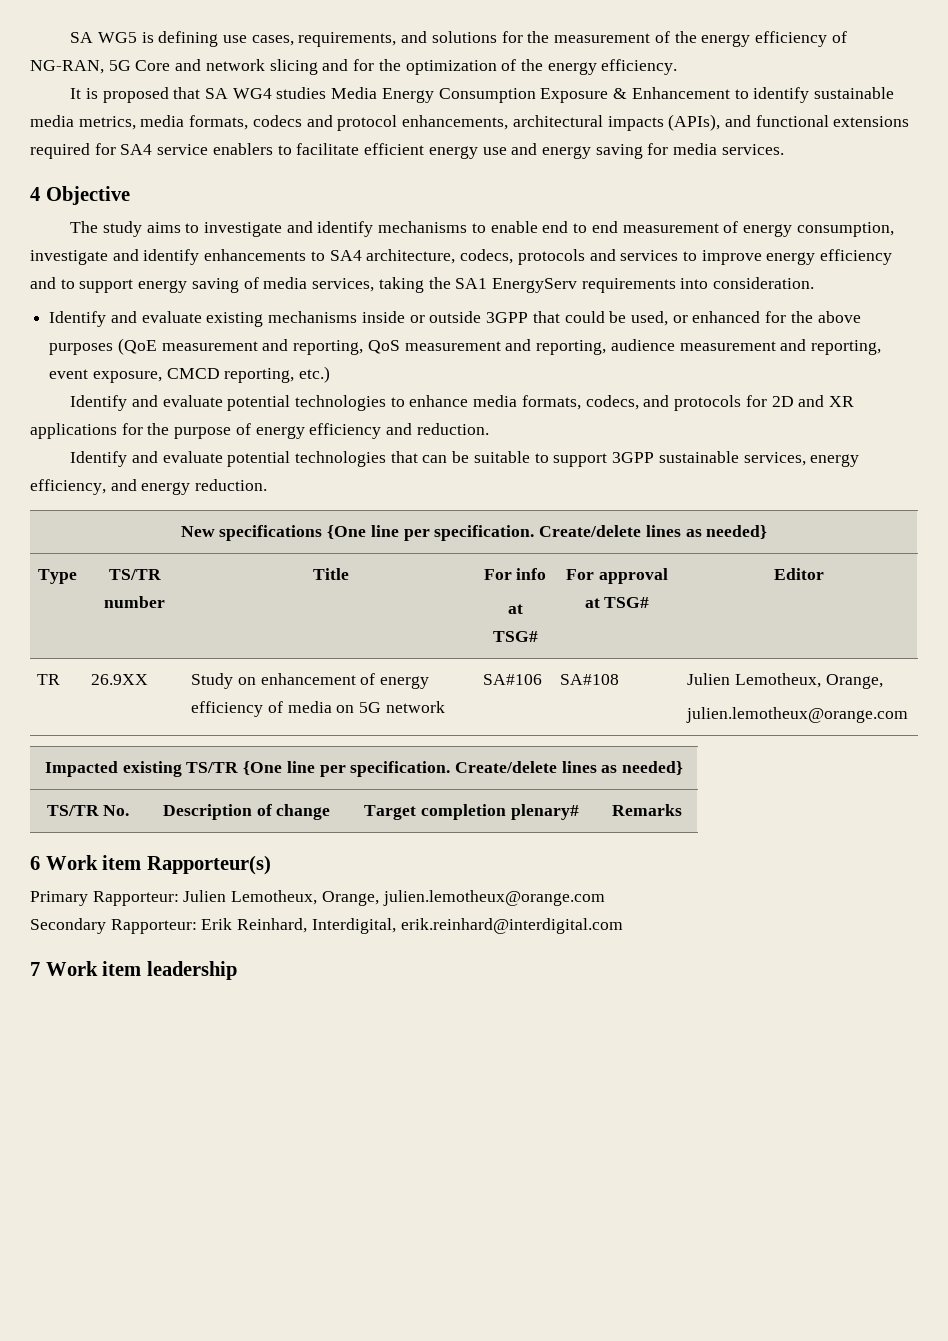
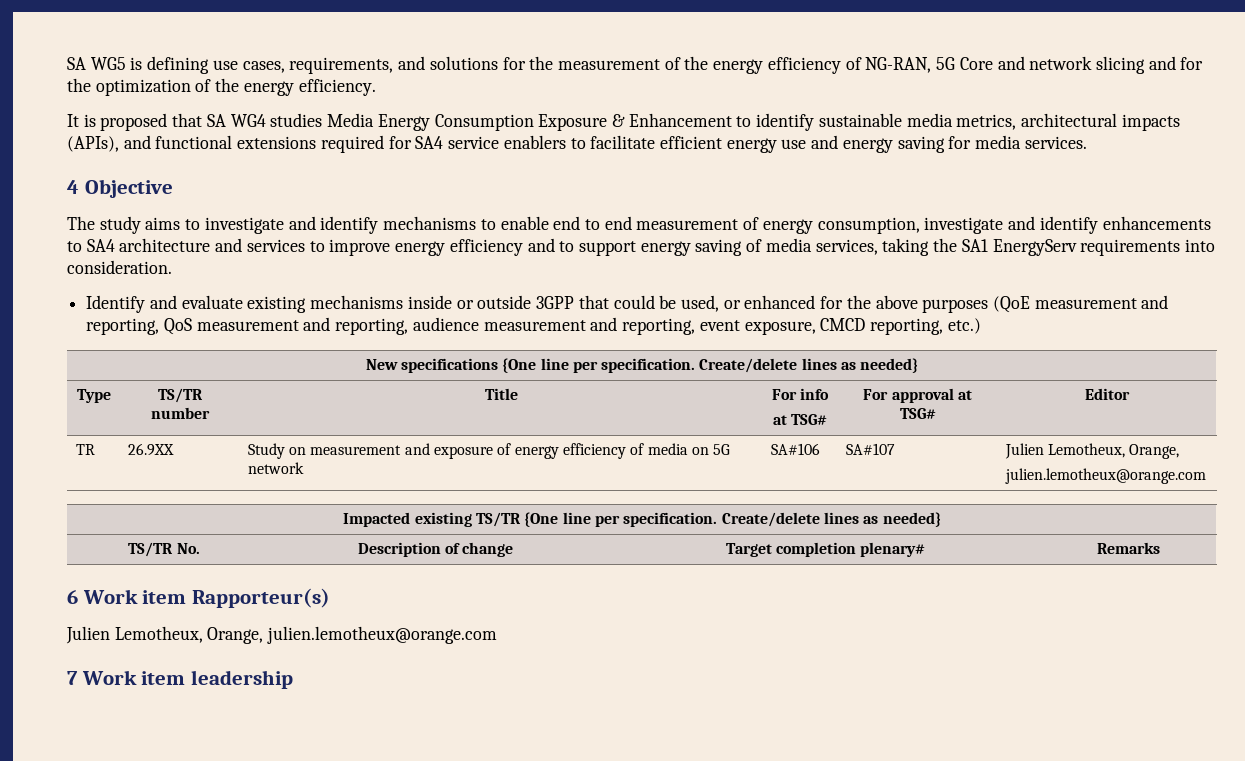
- It is proposed that SA WG4 studies Media Energy Consumption Exposure & Enhancement to identify sustainable media metrics, media formats, codecs and protocol enhancements, architectural impacts (APIs), and functional extensions required for SA4 service enablers to facilitate efficient energy use and energy saving for media services.
+ It is proposed that SA WG4 studies Media Energy Consumption Exposure & Enhancement to identify sustainable media metrics, architectural impacts (APIs), and functional extensions required for SA4 service enablers to facilitate efficient energy use and energy saving for media services.
- The study aims to investigate and identify mechanisms to enable end to end measurement of energy consumption, investigate and identify enhancements to SA4 architecture, codecs, protocols and services to improve energy efficiency and to support energy saving of media services, taking the SA1 EnergyServ requirements into consideration.
+ The study aims to investigate and identify mechanisms to enable end to end measurement of energy consumption, investigate and identify enhancements to SA4 architecture and services to improve energy efficiency and to support energy saving of media services, taking the SA1 EnergyServ requirements into consideration.
- Identify and evaluate potential technologies to enhance media formats, codecs, and protocols for 2D and XR applications for the purpose of energy efficiency and reduction.
- Identify and evaluate potential technologies that can be suitable to support 3GPP sustainable services, energy efficiency, and energy reduction.
- TR | 26.9XX | Study on enhancement of energy efficiency of media on 5G network | SA#106 | SA#108 | Julien Lemotheux, Orange,
+ TR | 26.9XX | Study on measurement and exposure of energy efficiency of media on 5G network | SA#106 | SA#107 | Julien Lemotheux, Orange,
- Primary Rapporteur: Julien Lemotheux, Orange, julien.lemotheux@orange.com
+ Julien Lemotheux, Orange, julien.lemotheux@orange.com
- Secondary Rapporteur: Erik Reinhard, Interdigital, erik.reinhard@interdigital.com

